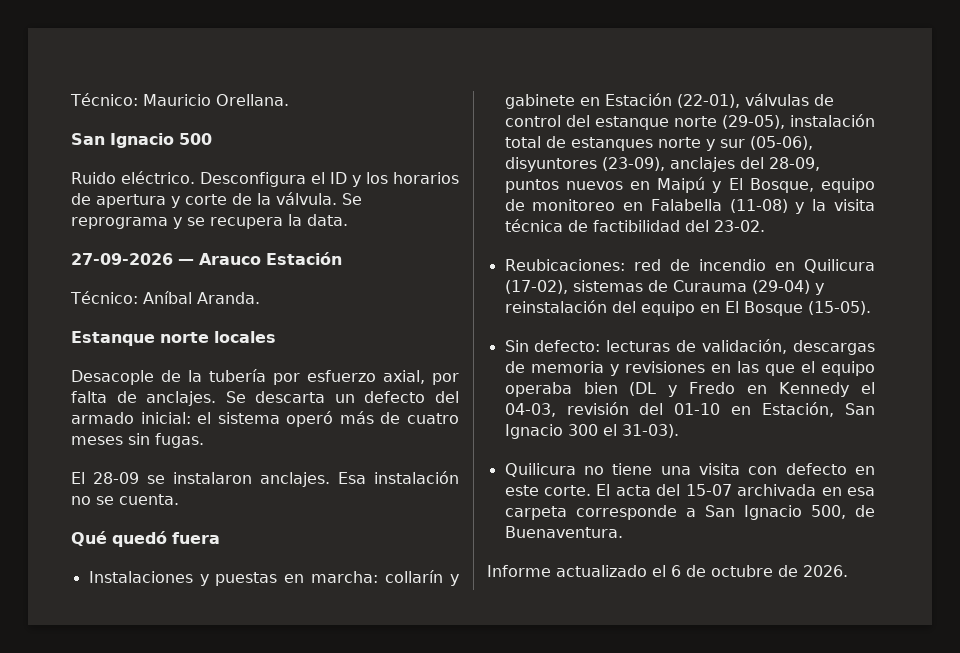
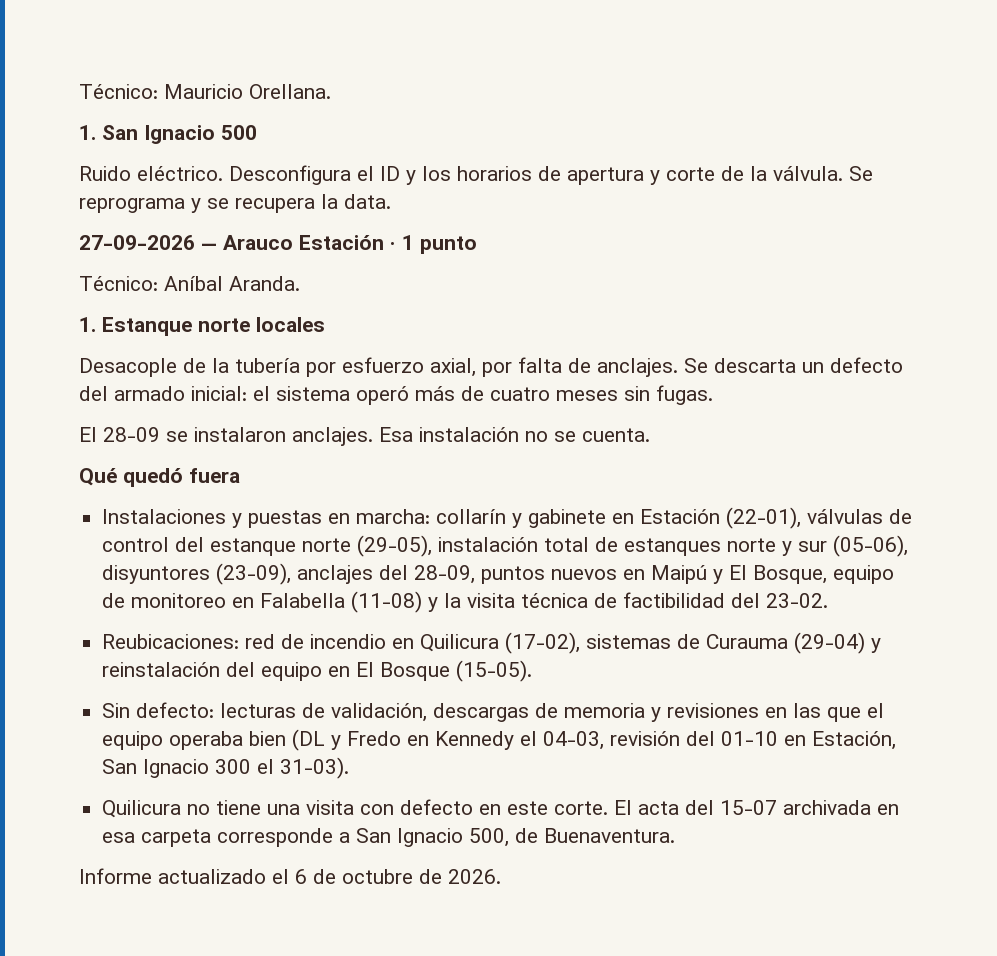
- San Ignacio 500
+ 1. San Ignacio 500
- 27-09-2026 — Arauco Estación
+ 27-09-2026 — Arauco Estación · 1 punto
- Estanque norte locales
+ 1. Estanque norte locales

